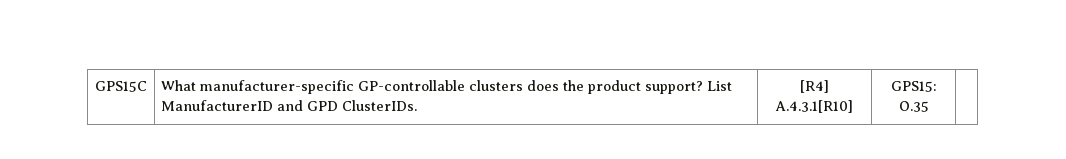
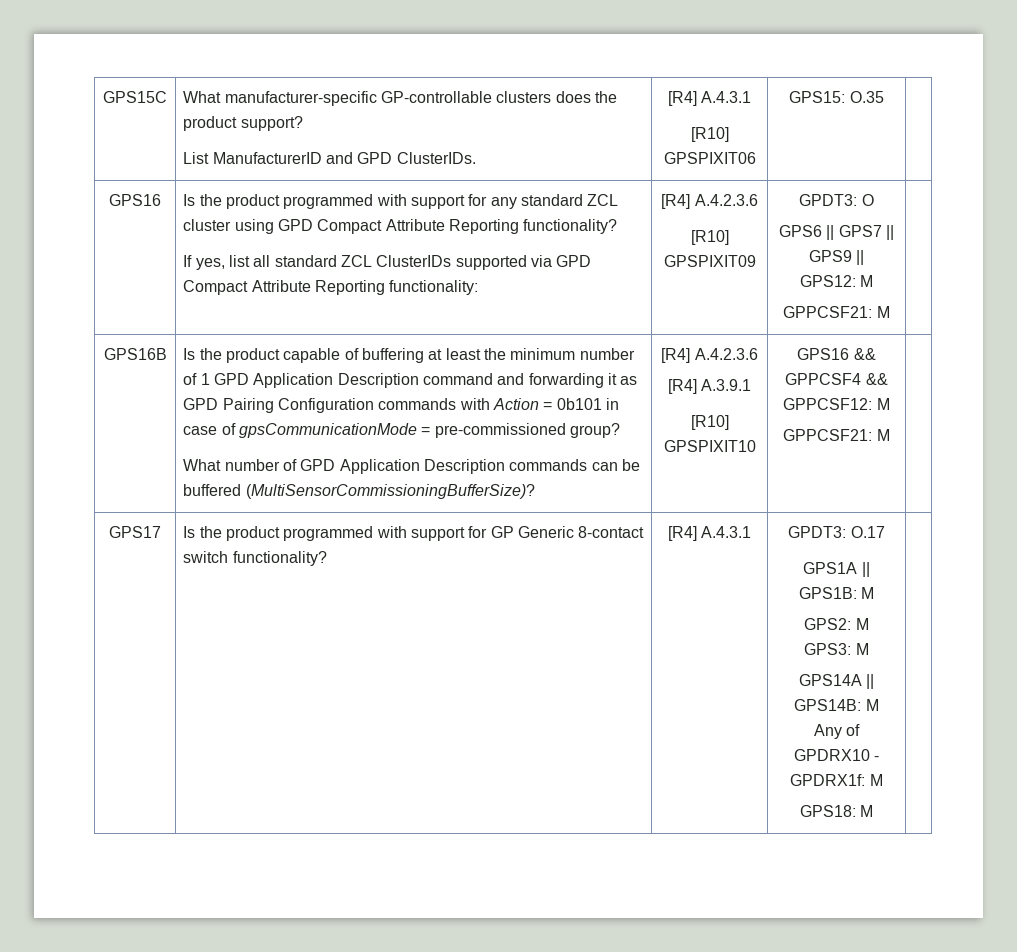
- GPS15C | What manufacturer-specific GP-controllable clusters does the product support? List ManufacturerID and GPD ClusterIDs. | [R4] A.4.3.1[R10] | GPS15: O.35 |
+ GPS15C | What manufacturer-specific GP-controllable clusters does the product support?
+ List ManufacturerID and GPD ClusterIDs. | [R4] A.4.3.1
+ [R10] GPSPIXIT06 | GPS15: O.35 |
+ GPS16 | Is the product programmed with support for any standard ZCL cluster using GPD Compact Attribute Reporting functionality?
+ If yes, list all standard ZCL ClusterIDs supported via GPD Compact Attribute Reporting functionality: | [R4] A.4.2.3.6
+ [R10] GPSPIXIT09 | GPDT3: O
+ GPS6 || GPS7 || GPS9 ||
+ GPS12: M
+ GPPCSF21: M |
+ GPS16B | Is the product capable of buffering at least the minimum number of 1 GPD Application Description command and forwarding it as GPD Pairing Configuration commands with Action = 0b101 in case of gpsCommunicationMode = pre-commissioned group?
+ What number of GPD Application Description commands can be buffered (MultiSensorCommissioningBufferSize)? | [R4] A.4.2.3.6
+ [R4] A.3.9.1
+ [R10] GPSPIXIT10 | GPS16 && GPPCSF4 && GPPCSF12: M
+ GPPCSF21: M |
+ GPS17 | Is the product programmed with support for GP Generic 8-contact switch functionality? | [R4] A.4.3.1 | GPDT3: O.17
+ GPS1A || GPS1B: M
+ GPS2: M
+ GPS3: M
+ GPS14A || GPS14B: M
+ Any of GPDRX10 - GPDRX1f: M
+ GPS18: M |

